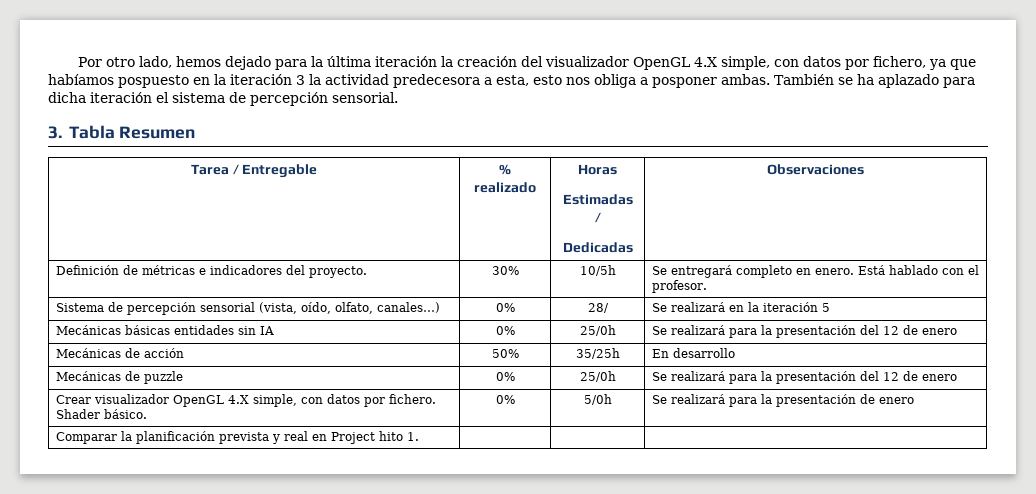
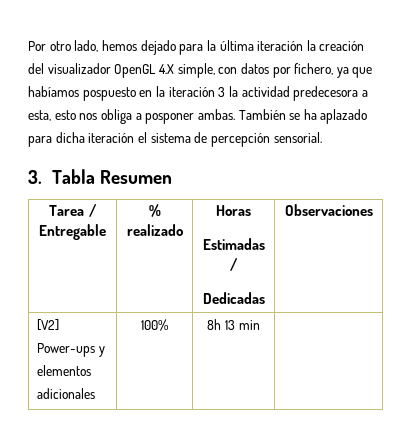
- Definición de métricas e indicadores del proyecto. | 30% | 10/5h | Se entregará completo en enero. Está hablado con el profesor.
- Sistema de percepción sensorial (vista, oído, olfato, canales…) | 0% | 28/ | Se realizará en la iteración 5
- Mecánicas básicas entidades sin IA | 0% | 25/0h | Se realizará para la presentación del 12 de enero
- Mecánicas de acción | 50% | 35/25h | En desarrollo
- Mecánicas de puzzle | 0% | 25/0h | Se realizará para la presentación del 12 de enero
- Crear visualizador OpenGL 4.X simple, con datos por fichero. Shader básico. | 0% | 5/0h | Se realizará para la presentación de enero
- Comparar la planificación prevista y real en Project hito 1. | | |
+ [V2] Power-ups y elementos adicionales | 100% | 8h 13 min |

